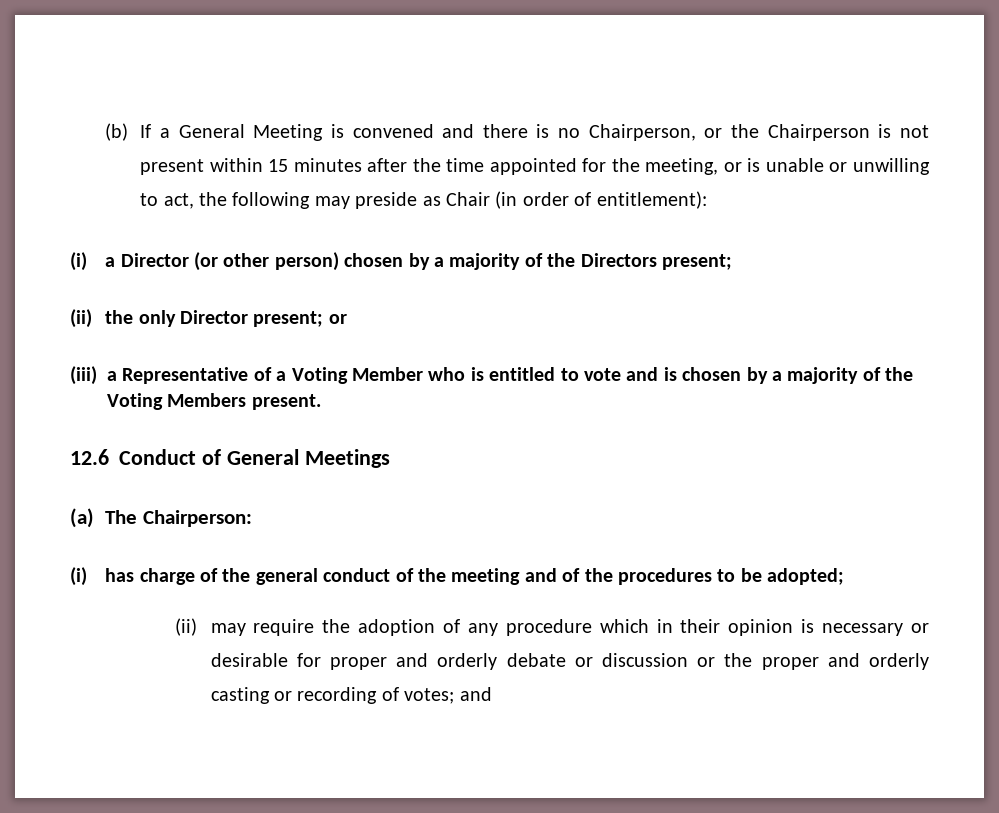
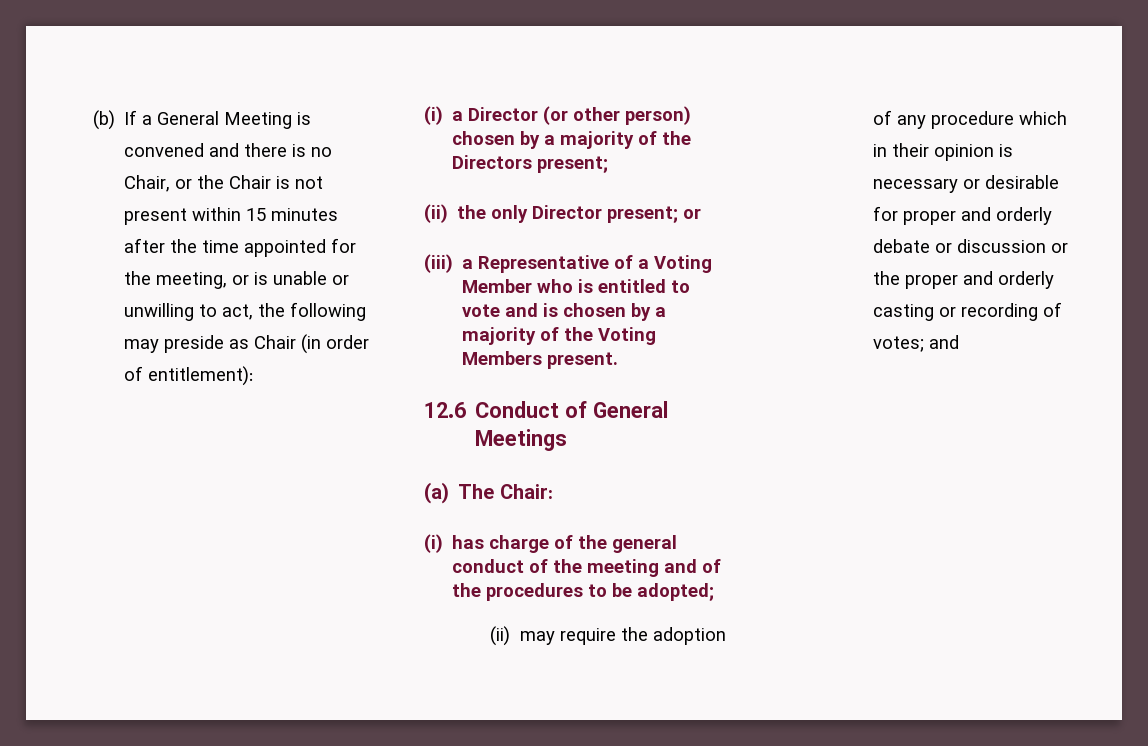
- (b) If a General Meeting is convened and there is no Chairperson, or the Chairperson is not present within 15 minutes after the time appointed for the meeting, or is unable or unwilling to act, the following may preside as Chair (in order of entitlement):
+ (b) If a General Meeting is convened and there is no Chair, or the Chair is not present within 15 minutes after the time appointed for the meeting, or is unable or unwilling to act, the following may preside as Chair (in order of entitlement):
- (a) The Chairperson:
+ (a) The Chair:

